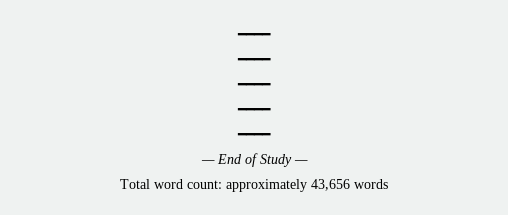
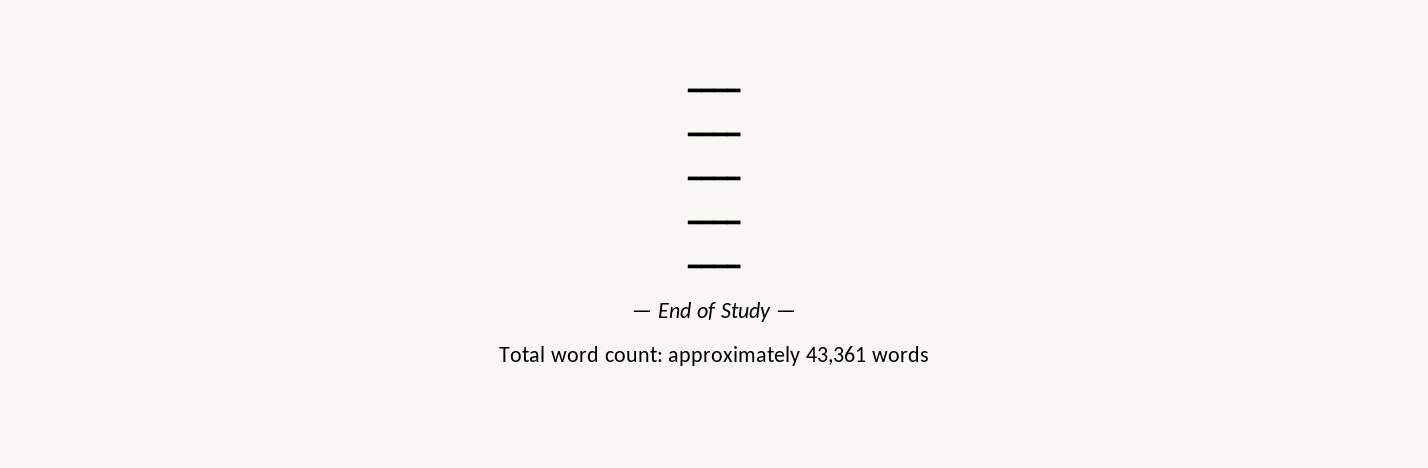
- Total word count: approximately 43,656 words
+ Total word count: approximately 43,361 words

